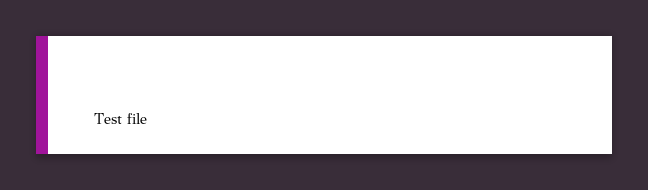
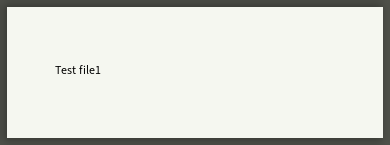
- Test file
+ Test file1

